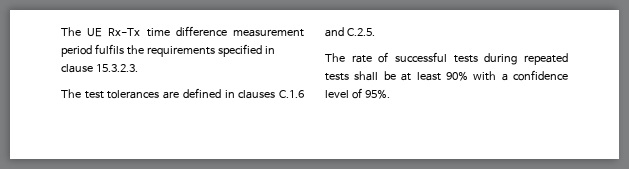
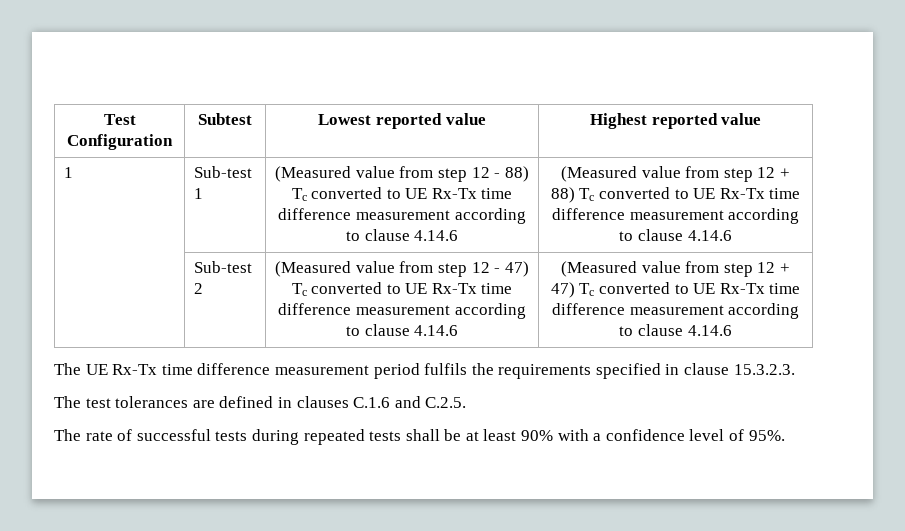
+ Test Configuration | Subtest | Lowest reported value | Highest reported value
+ 1 | Sub-test 1 | (Measured value from step 12 - 88) Tc converted to UE Rx-Tx time difference measurement according to clause 4.14.6 | (Measured value from step 12 + 88) Tc converted to UE Rx-Tx time difference measurement according to clause 4.14.6
+ | Sub-test 2 | (Measured value from step 12 - 47) Tc converted to UE Rx-Tx time difference measurement according to clause 4.14.6 | (Measured value from step 12 + 47) Tc converted to UE Rx-Tx time difference measurement according to clause 4.14.6

